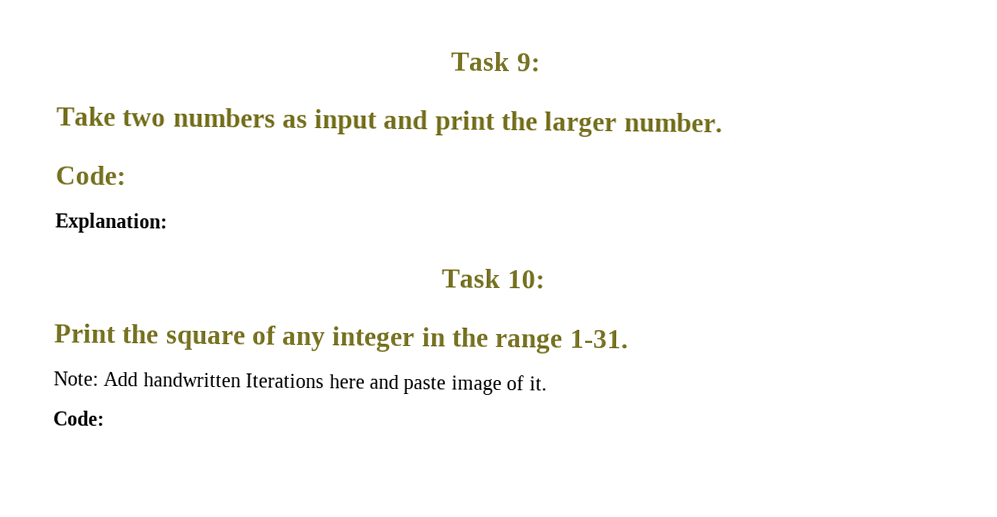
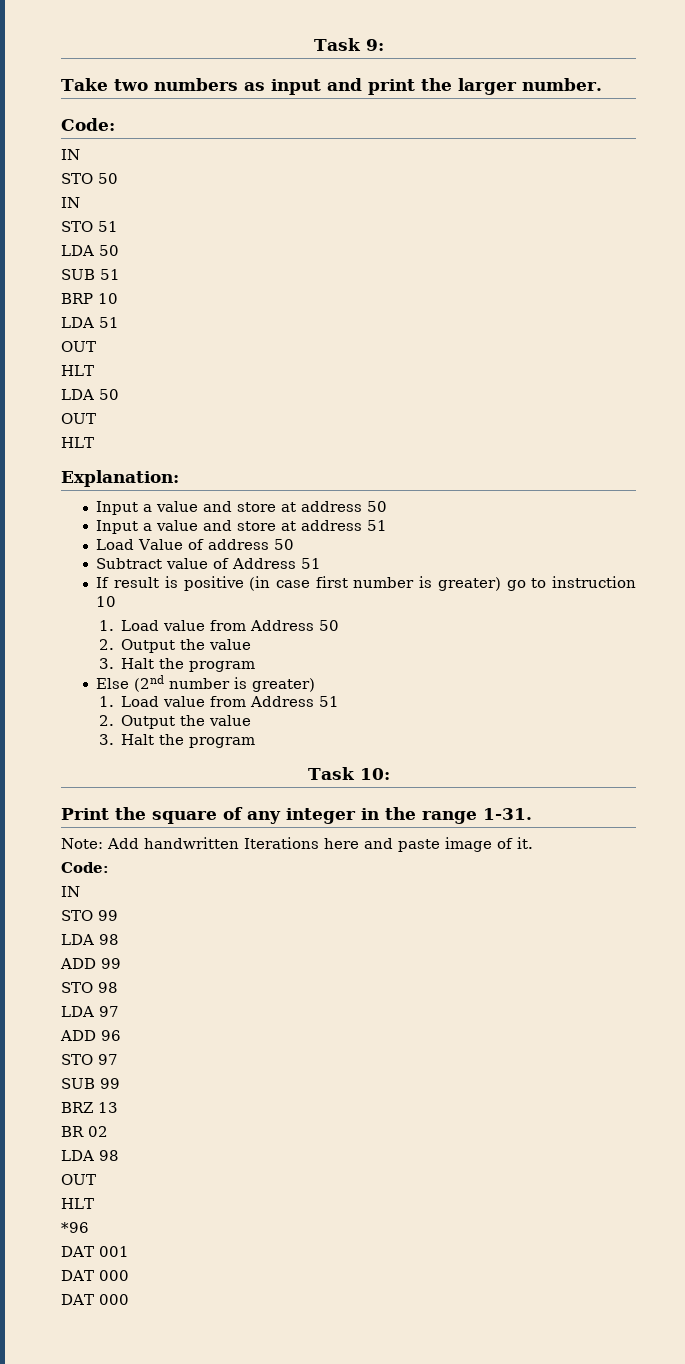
  Take two numbers as input and print the larger number.
  Code:
+ IN
+ STO 50
+ IN
+ STO 51
+ LDA 50
+ SUB 51
+ BRP 10
+ LDA 51
+ OUT
+ HLT
+ LDA 50
+ OUT
+ HLT
  Explanation:
+ Input a value and store at address 50
+ Input a value and store at address 51
+ Load Value of address 50
+ Subtract value of Address 51
+ If result is positive (in case first number is greater) go to instruction 10
+ 1. Load value from Address 50
+ 2. Output the value
+ 3. Halt the program
+ Else (2nd number is greater)
+ 1. Load value from Address 51
+ 2. Output the value
+ 3. Halt the program
  Note: Add handwritten Iterations here and paste image of it.
  Code:
+ IN
+ STO 99
+ LDA 98
+ ADD 99
+ STO 98
+ LDA 97
+ ADD 96
+ STO 97
+ SUB 99
+ BRZ 13
+ BR 02
+ LDA 98
+ OUT
+ HLT
+ *96
+ DAT 001
+ DAT 000
+ DAT 000

